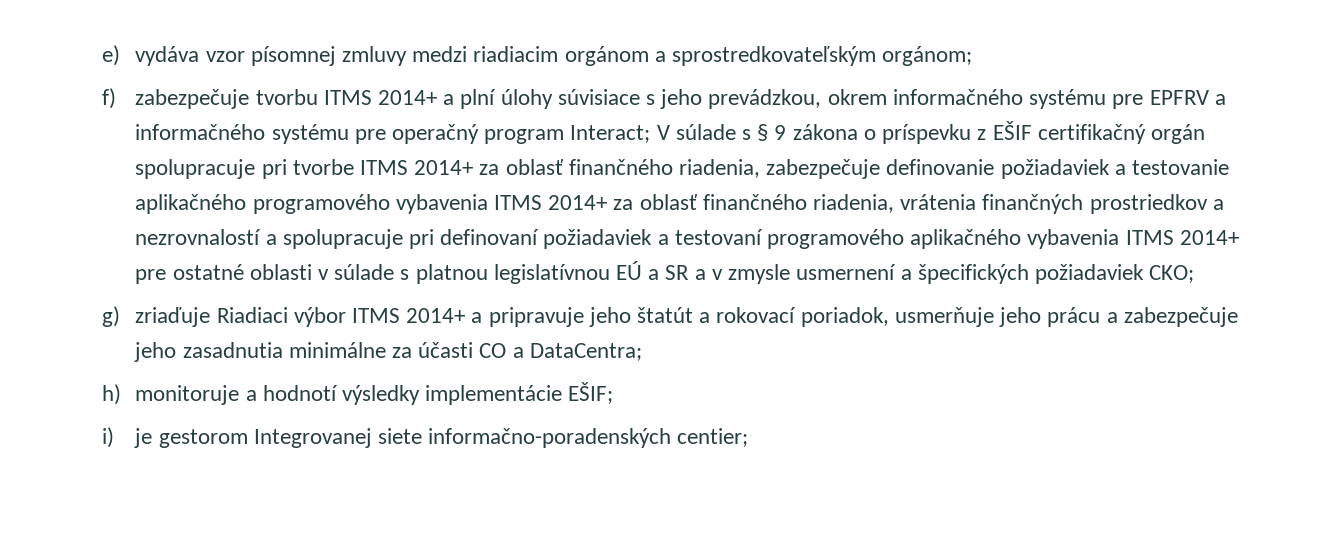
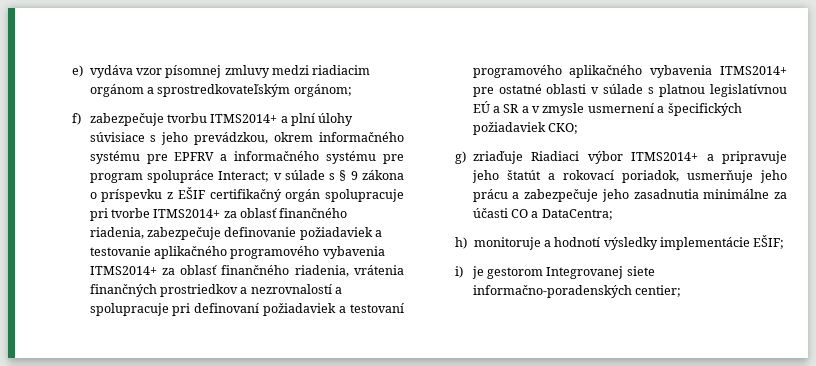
- f) zabezpečuje tvorbu ITMS 2014+ a plní úlohy súvisiace s jeho prevádzkou, okrem informačného systému pre EPFRV a informačného systému pre operačný program Interact; V súlade s § 9 zákona o príspevku z EŠIF certifikačný orgán spolupracuje pri tvorbe ITMS 2014+ za oblasť finančného riadenia, zabezpečuje definovanie požiadaviek a testovanie aplikačného programového vybavenia ITMS 2014+ za oblasť finančného riadenia, vrátenia finančných prostriedkov a nezrovnalostí a spolupracuje pri definovaní požiadaviek a testovaní programového aplikačného vybavenia ITMS 2014+ pre ostatné oblasti v súlade s platnou legislatívnou EÚ a SR a v zmysle usmernení a špecifických požiadaviek CKO;
+ f) zabezpečuje tvorbu ITMS2014+ a plní úlohy súvisiace s jeho prevádzkou, okrem informačného systému pre EPFRV a informačného systému pre program spolupráce Interact; v súlade s § 9 zákona o príspevku z EŠIF certifikačný orgán spolupracuje pri tvorbe ITMS2014+ za oblasť finančného riadenia, zabezpečuje definovanie požiadaviek a testovanie aplikačného programového vybavenia ITMS2014+ za oblasť finančného riadenia, vrátenia finančných prostriedkov a nezrovnalostí a spolupracuje pri definovaní požiadaviek a testovaní programového aplikačného vybavenia ITMS2014+ pre ostatné oblasti v súlade s platnou legislatívnou EÚ a SR a v zmysle usmernení a špecifických požiadaviek CKO;
- g) zriaďuje Riadiaci výbor ITMS 2014+ a pripravuje jeho štatút a rokovací poriadok, usmerňuje jeho prácu a zabezpečuje jeho zasadnutia minimálne za účasti CO a DataCentra;
+ g) zriaďuje Riadiaci výbor ITMS2014+ a pripravuje jeho štatút a rokovací poriadok, usmerňuje jeho prácu a zabezpečuje jeho zasadnutia minimálne za účasti CO a DataCentra;

